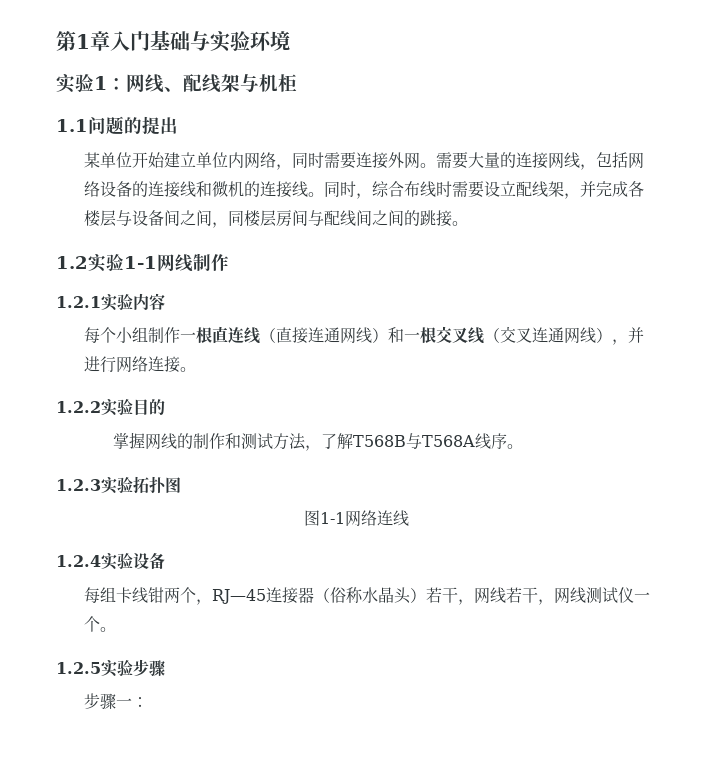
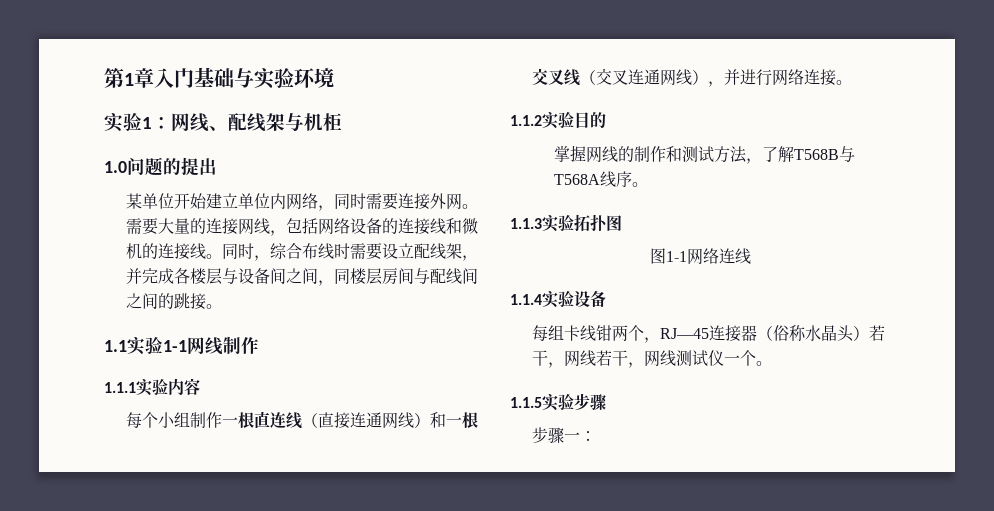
- 1.1问题的提出
+ 1.0问题的提出
- 1.2实验1-1网线制作
+ 1.1实验1-1网线制作
- 1.2.1实验内容
+ 1.1.1实验内容
- 1.2.2实验目的
+ 1.1.2实验目的
- 1.2.3实验拓扑图
+ 1.1.3实验拓扑图
- 1.2.4实验设备
+ 1.1.4实验设备
- 1.2.5实验步骤
+ 1.1.5实验步骤

